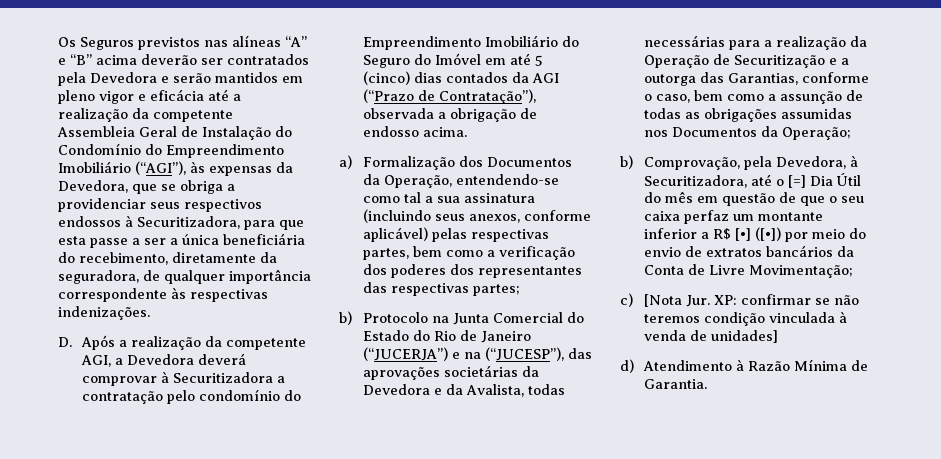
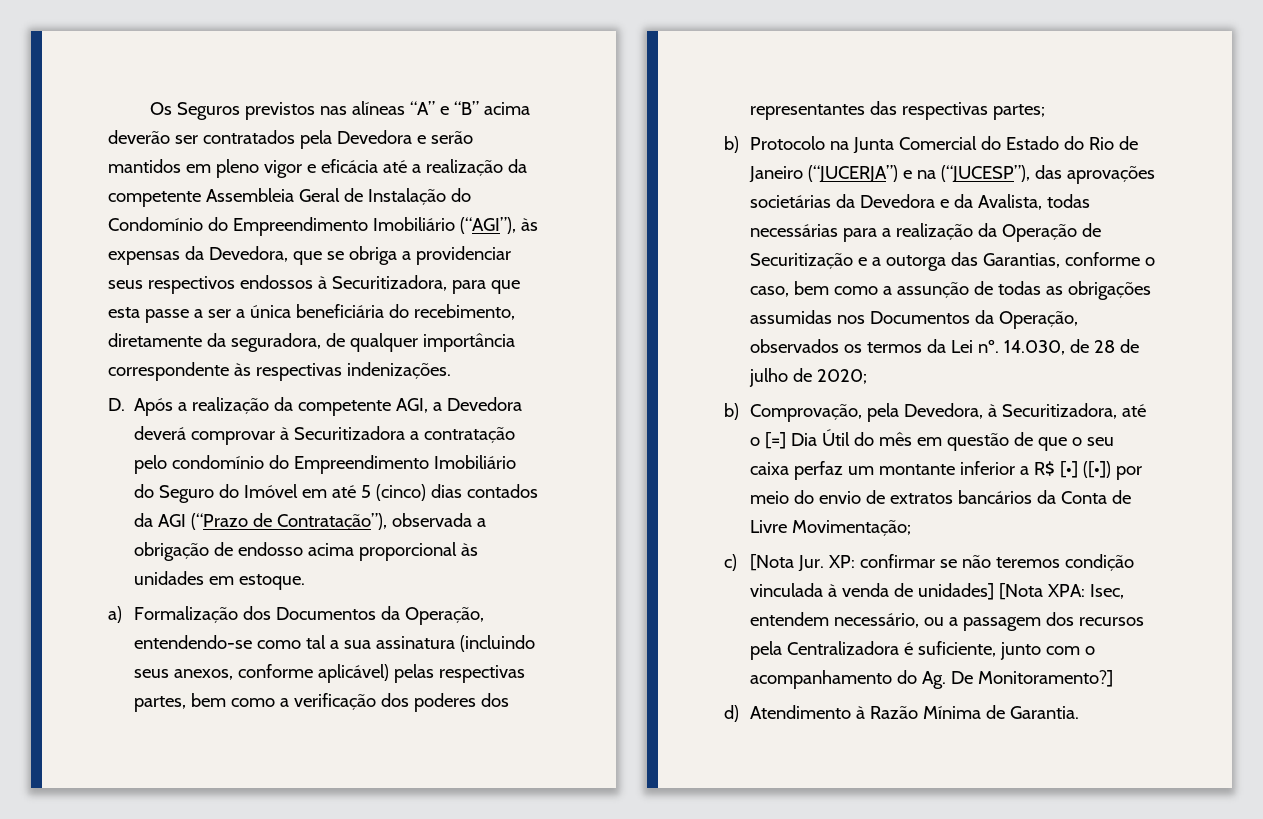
- D. Após a realização da competente AGI, a Devedora deverá comprovar à Securitizadora a contratação pelo condomínio do Empreendimento Imobiliário do Seguro do Imóvel em até 5 (cinco) dias contados da AGI (“Prazo de Contratação”), observada a obrigação de endosso acima.
+ D. Após a realização da competente AGI, a Devedora deverá comprovar à Securitizadora a contratação pelo condomínio do Empreendimento Imobiliário do Seguro do Imóvel em até 5 (cinco) dias contados da AGI (“Prazo de Contratação”), observada a obrigação de endosso acima proporcional às unidades em estoque.
- b) Protocolo na Junta Comercial do Estado do Rio de Janeiro (“JUCERJA”) e na (“JUCESP”), das aprovações societárias da Devedora e da Avalista, todas necessárias para a realização da Operação de Securitização e a outorga das Garantias, conforme o caso, bem como a assunção de todas as obrigações assumidas nos Documentos da Operação;
+ b) Protocolo na Junta Comercial do Estado do Rio de Janeiro (“JUCERJA”) e na (“JUCESP”), das aprovações societárias da Devedora e da Avalista, todas necessárias para a realização da Operação de Securitização e a outorga das Garantias, conforme o caso, bem como a assunção de todas as obrigações assumidas nos Documentos da Operação, observados os termos da Lei nº. 14.030, de 28 de julho de 2020;
- c) [Nota Jur. XP: confirmar se não teremos condição vinculada à venda de unidades]
+ c) [Nota Jur. XP: confirmar se não teremos condição vinculada à venda de unidades] [Nota XPA: Isec, entendem necessário, ou a passagem dos recursos pela Centralizadora é suficiente, junto com o acompanhamento do Ag. De Monitoramento?]

